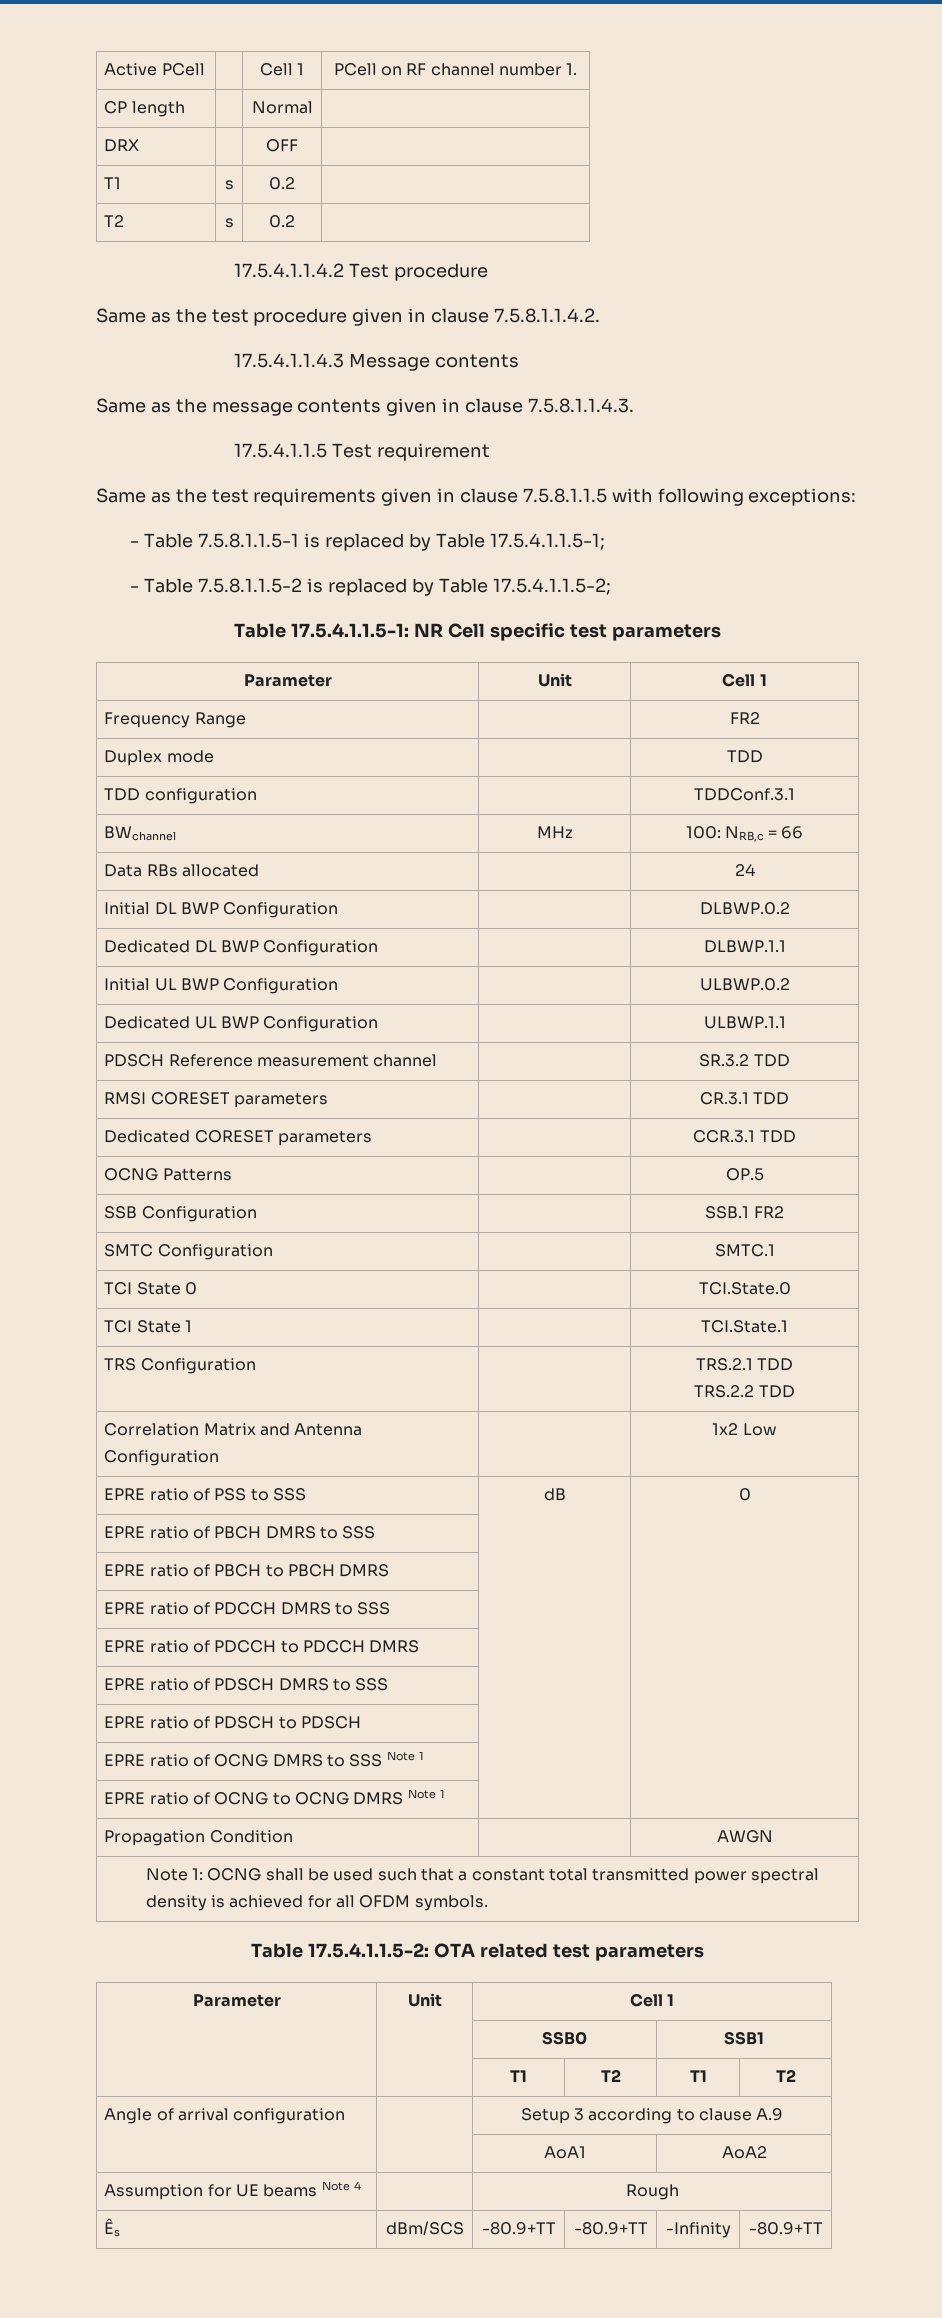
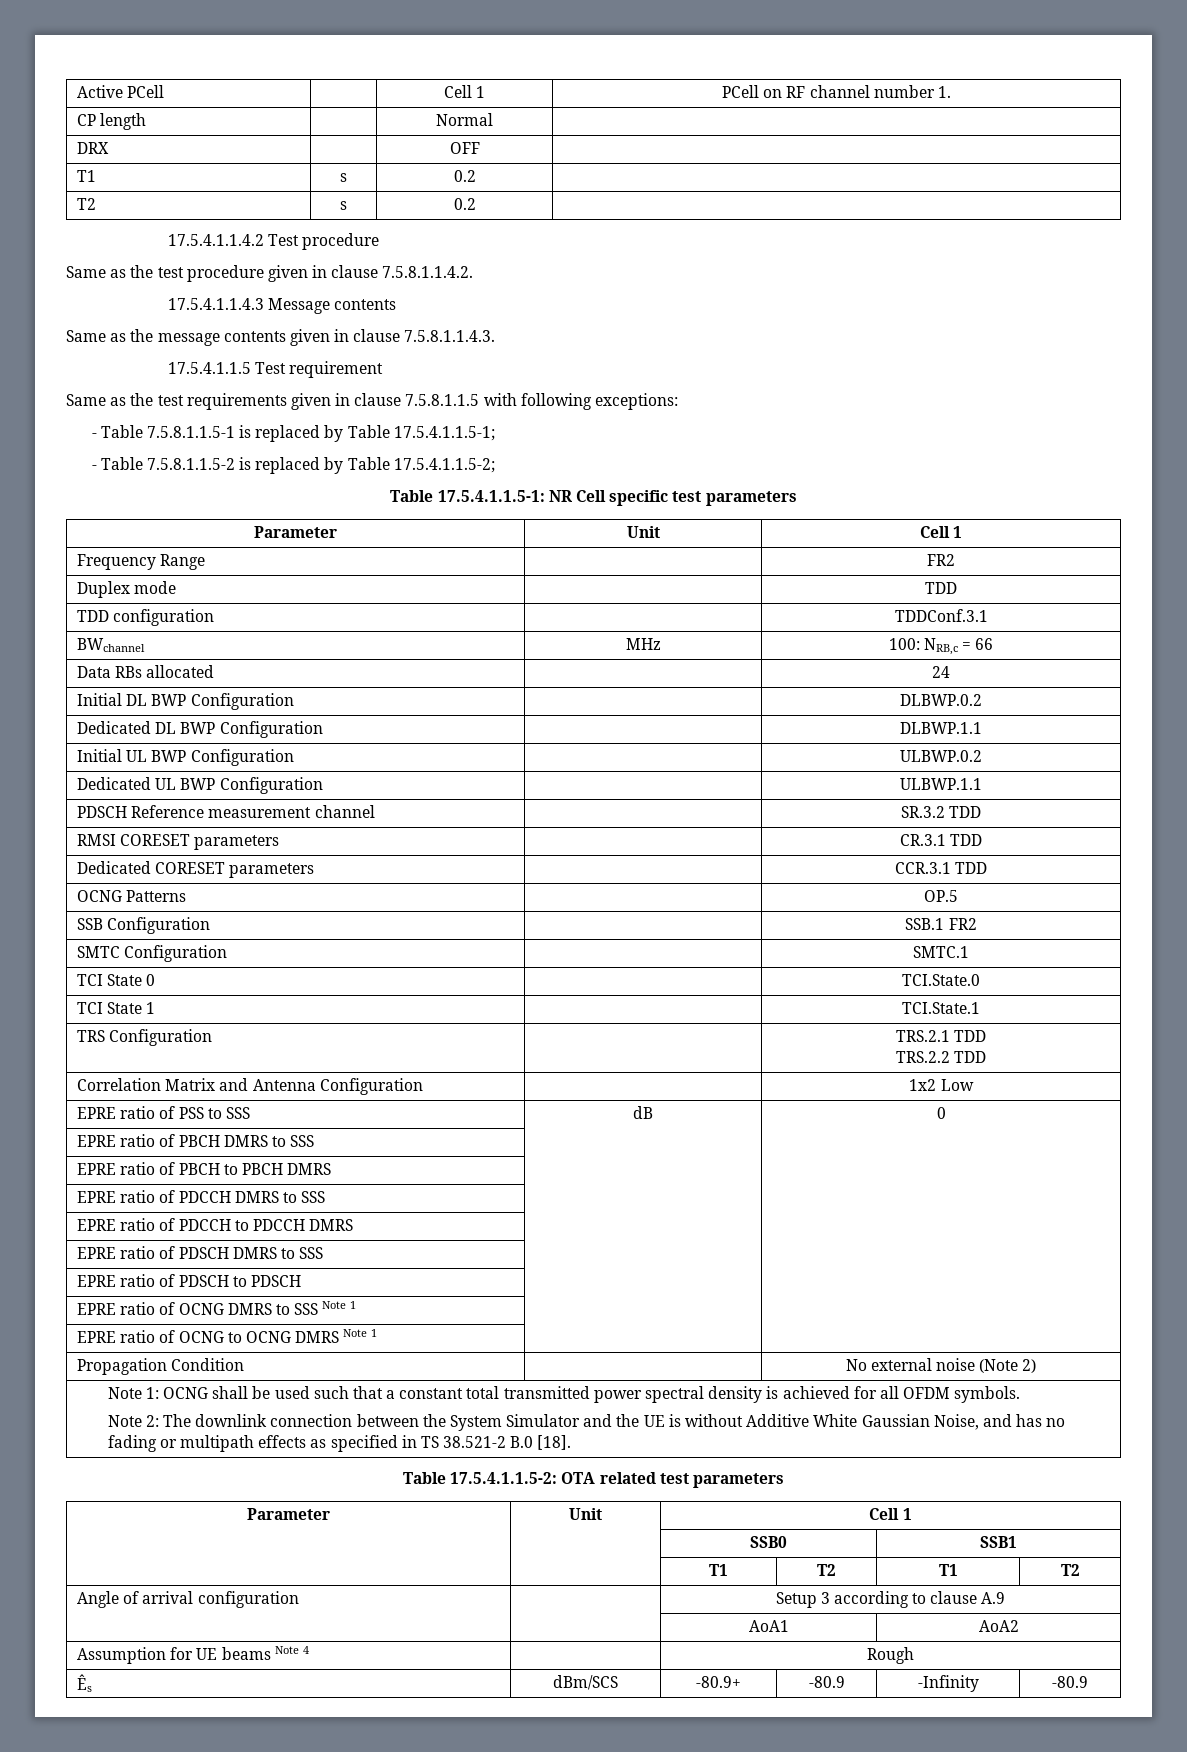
- Propagation Condition | | AWGN
+ Propagation Condition | | No external noise (Note 2)
+ Note 2: The downlink connection between the System Simulator and the UE is without Additive White Gaussian Noise, and has no fading or multipath effects as specified in TS 38.521-2 B.0 [18].
- Ês | dBm/SCS | -80.9+TT | -80.9+TT | -Infinity | -80.9+TT
+ Ês | dBm/SCS | -80.9+ | -80.9 | -Infinity | -80.9

